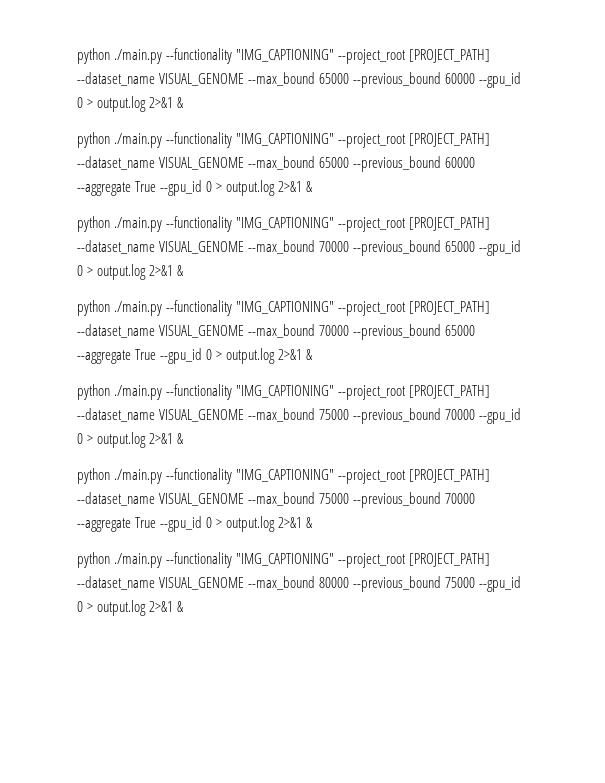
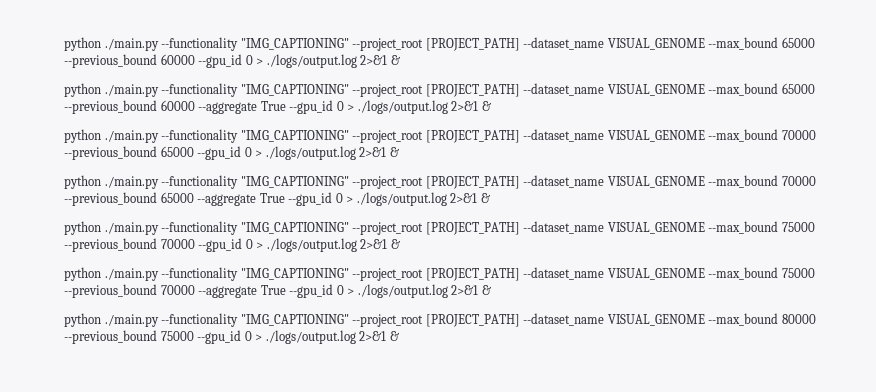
- python ./main.py --functionality "IMG_CAPTIONING" --project_root [PROJECT_PATH] --dataset_name VISUAL_GENOME --max_bound 65000 --previous_bound 60000 --gpu_id 0 > output.log 2>&1 &
+ python ./main.py --functionality "IMG_CAPTIONING" --project_root [PROJECT_PATH] --dataset_name VISUAL_GENOME --max_bound 65000 --previous_bound 60000 --gpu_id 0 > ./logs/output.log 2>&1 &
- python ./main.py --functionality "IMG_CAPTIONING" --project_root [PROJECT_PATH] --dataset_name VISUAL_GENOME --max_bound 65000 --previous_bound 60000 --aggregate True --gpu_id 0 > output.log 2>&1 &
+ python ./main.py --functionality "IMG_CAPTIONING" --project_root [PROJECT_PATH] --dataset_name VISUAL_GENOME --max_bound 65000 --previous_bound 60000 --aggregate True --gpu_id 0 > ./logs/output.log 2>&1 &
- python ./main.py --functionality "IMG_CAPTIONING" --project_root [PROJECT_PATH] --dataset_name VISUAL_GENOME --max_bound 70000 --previous_bound 65000 --gpu_id 0 > output.log 2>&1 &
+ python ./main.py --functionality "IMG_CAPTIONING" --project_root [PROJECT_PATH] --dataset_name VISUAL_GENOME --max_bound 70000 --previous_bound 65000 --gpu_id 0 > ./logs/output.log 2>&1 &
- python ./main.py --functionality "IMG_CAPTIONING" --project_root [PROJECT_PATH] --dataset_name VISUAL_GENOME --max_bound 70000 --previous_bound 65000 --aggregate True --gpu_id 0 > output.log 2>&1 &
+ python ./main.py --functionality "IMG_CAPTIONING" --project_root [PROJECT_PATH] --dataset_name VISUAL_GENOME --max_bound 70000 --previous_bound 65000 --aggregate True --gpu_id 0 > ./logs/output.log 2>&1 &
- python ./main.py --functionality "IMG_CAPTIONING" --project_root [PROJECT_PATH] --dataset_name VISUAL_GENOME --max_bound 75000 --previous_bound 70000 --gpu_id 0 > output.log 2>&1 &
+ python ./main.py --functionality "IMG_CAPTIONING" --project_root [PROJECT_PATH] --dataset_name VISUAL_GENOME --max_bound 75000 --previous_bound 70000 --gpu_id 0 > ./logs/output.log 2>&1 &
- python ./main.py --functionality "IMG_CAPTIONING" --project_root [PROJECT_PATH] --dataset_name VISUAL_GENOME --max_bound 75000 --previous_bound 70000 --aggregate True --gpu_id 0 > output.log 2>&1 &
+ python ./main.py --functionality "IMG_CAPTIONING" --project_root [PROJECT_PATH] --dataset_name VISUAL_GENOME --max_bound 75000 --previous_bound 70000 --aggregate True --gpu_id 0 > ./logs/output.log 2>&1 &
- python ./main.py --functionality "IMG_CAPTIONING" --project_root [PROJECT_PATH] --dataset_name VISUAL_GENOME --max_bound 80000 --previous_bound 75000 --gpu_id 0 > output.log 2>&1 &
+ python ./main.py --functionality "IMG_CAPTIONING" --project_root [PROJECT_PATH] --dataset_name VISUAL_GENOME --max_bound 80000 --previous_bound 75000 --gpu_id 0 > ./logs/output.log 2>&1 &

